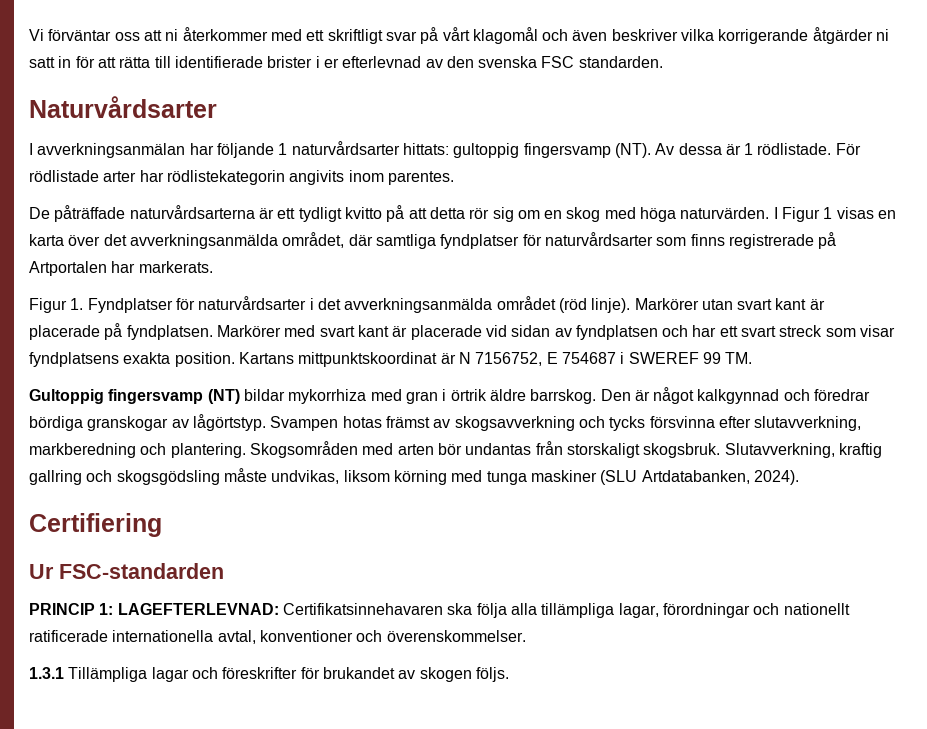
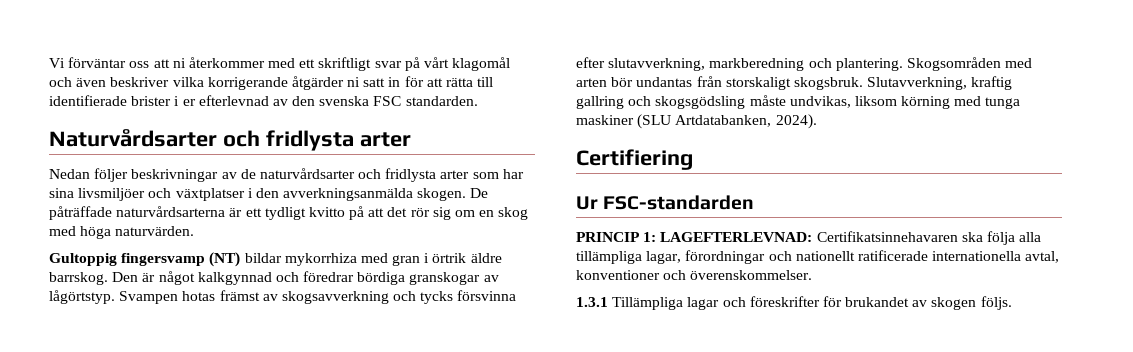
- Naturvårdsarter
- I avverkningsanmälan har följande 1 naturvårdsarter hittats: gultoppig fingersvamp (NT). Av dessa är 1 rödlistade. För rödlistade arter har rödlistekategorin angivits inom parentes.
- De påträffade naturvårdsarterna är ett tydligt kvitto på att detta rör sig om en skog med höga naturvärden. I Figur 1 visas en karta över det avverkningsanmälda området, där samtliga fyndplatser för naturvårdsarter som finns registrerade på Artportalen har markerats.
- Figur 1. Fyndplatser för naturvårdsarter i det avverkningsanmälda området (röd linje). Markörer utan svart kant är placerade på fyndplatsen. Markörer med svart kant är placerade vid sidan av fyndplatsen och har ett svart streck som visar fyndplatsens exakta position. Kartans mittpunktskoordinat är N 7156752, E 754687 i SWEREF 99 TM.
+ Naturvårdsarter och fridlysta arter
+ Nedan följer beskrivningar av de naturvårdsarter och fridlysta arter som har sina livsmiljöer och växtplatser i den avverkningsanmälda skogen. De påträffade naturvårdsarterna är ett tydligt kvitto på att det rör sig om en skog med höga naturvärden.

